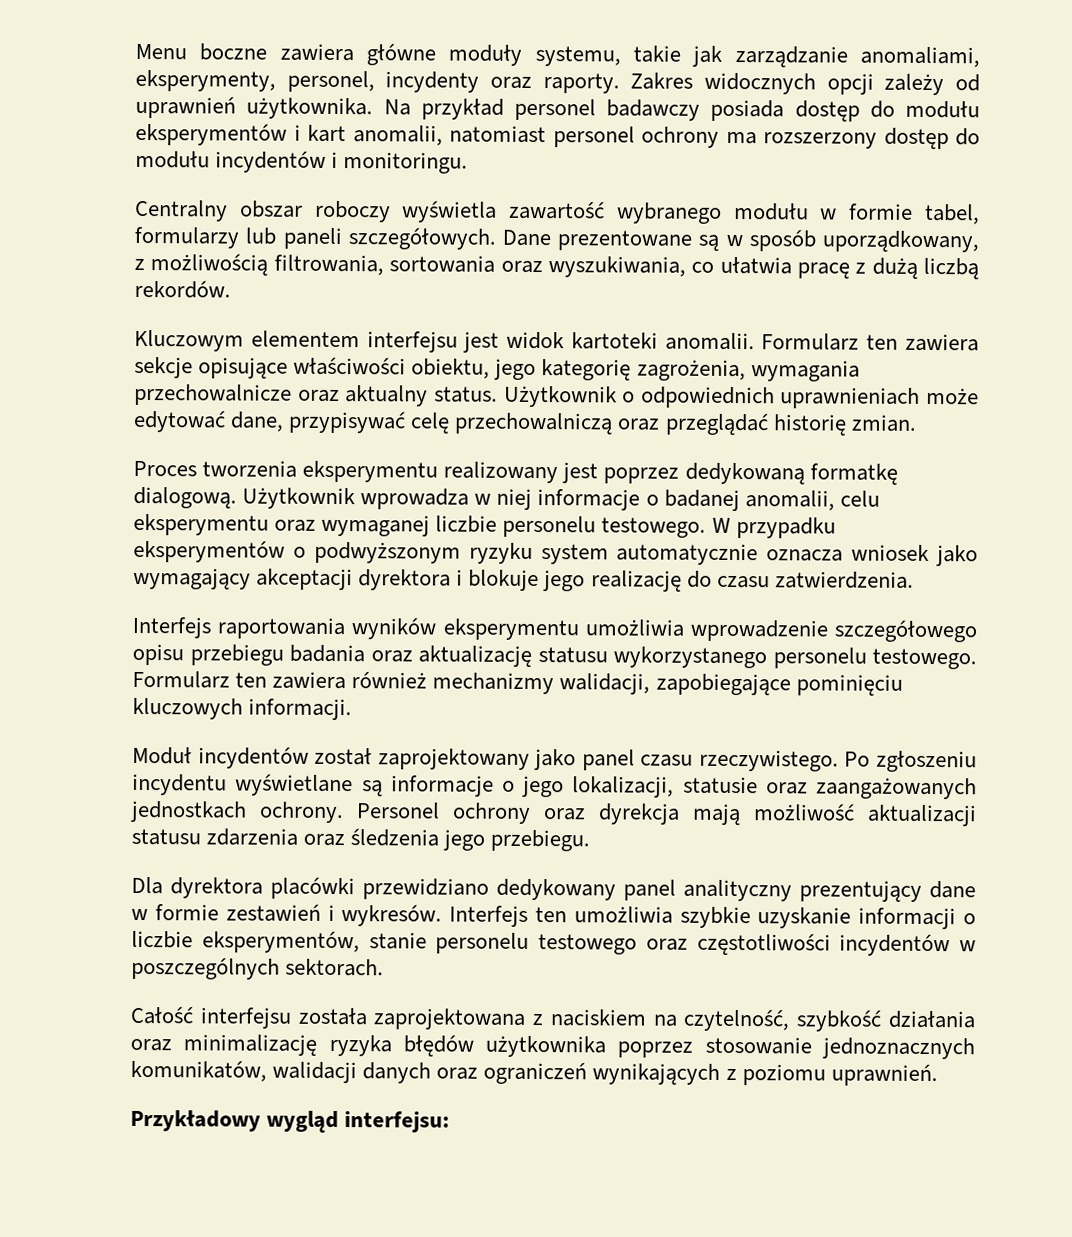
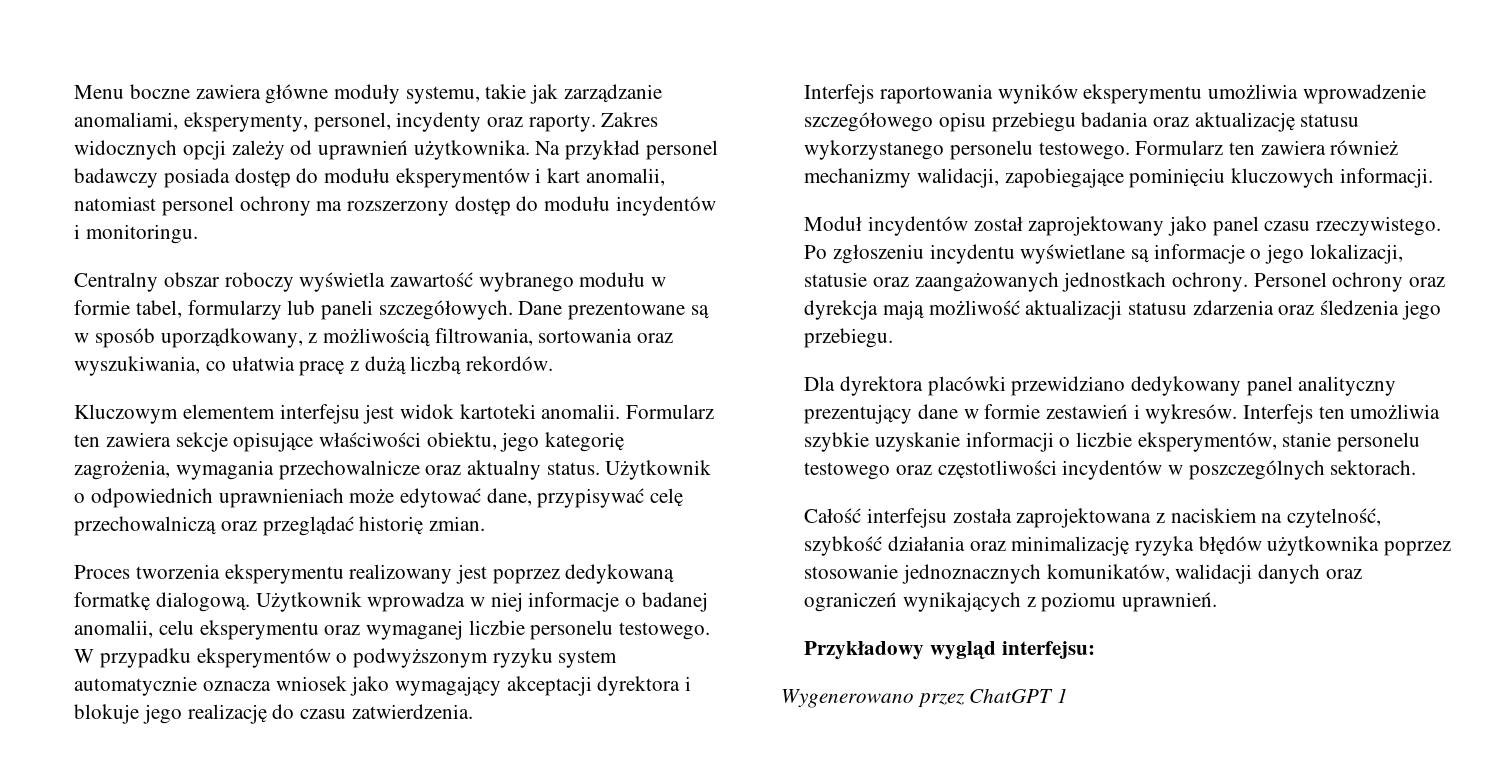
+ Wygenerowano przez ChatGPT 1

